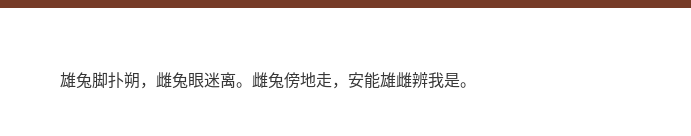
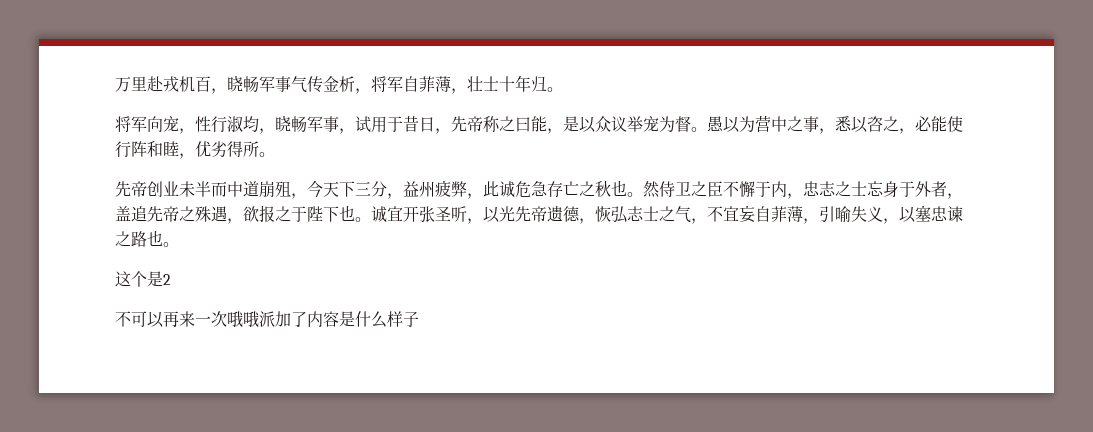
- 雄兔脚扑朔，雌兔眼迷离。雌兔傍地走，安能雄雌辨我是。
+ 万里赴戎机百，晓畅军事气传金析，将军自菲薄，壮士十年归。
+ 将军向宠，性行淑均，晓畅军事，试用于昔日，先帝称之曰能，是以众议举宠为督。愚以为营中之事，悉以咨之，必能使行阵和睦，优劣得所。
+ 先帝创业未半而中道崩殂，今天下三分，益州疲弊，此诚危急存亡之秋也。然侍卫之臣不懈于内，忠志之士忘身于外者，盖追先帝之殊遇，欲报之于陛下也。诚宜开张圣听，以光先帝遗德，恢弘志士之气，不宜妄自菲薄，引喻失义，以塞忠谏之路也。
+ 这个是2
+ 不可以再来一次哦哦派加了内容是什么样子

